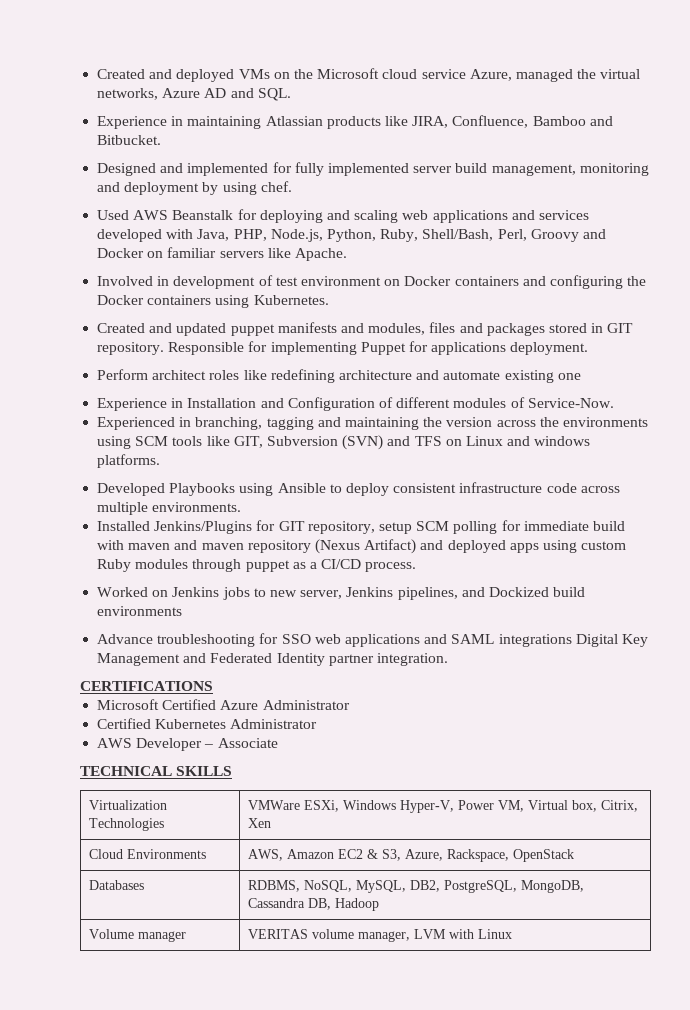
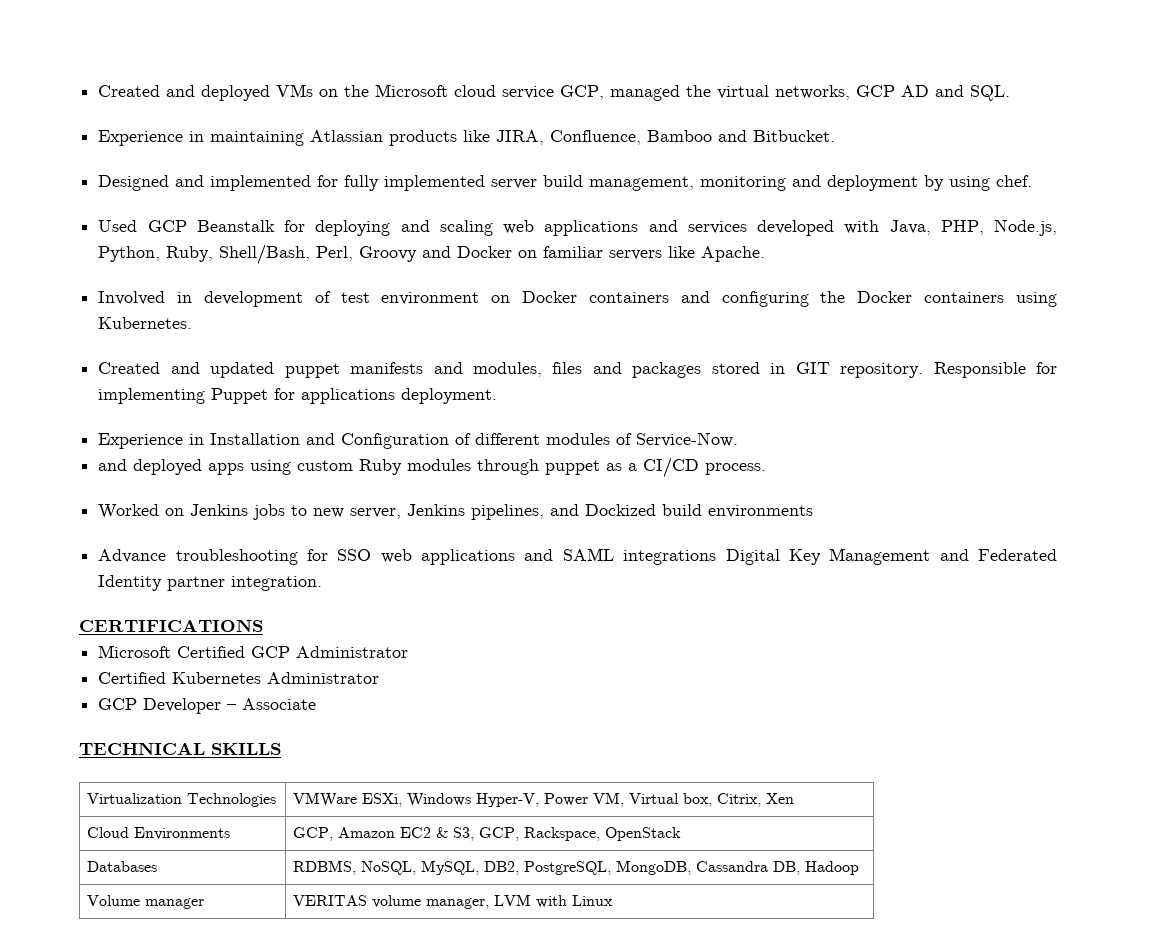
- Created and deployed VMs on the Microsoft cloud service Azure, managed the virtual networks, Azure AD and SQL.
+ Created and deployed VMs on the Microsoft cloud service GCP, managed the virtual networks, GCP AD and SQL.
- Used AWS Beanstalk for deploying and scaling web applications and services developed with Java, PHP, Node.js, Python, Ruby, Shell/Bash, Perl, Groovy and Docker on familiar servers like Apache.
+ Used GCP Beanstalk for deploying and scaling web applications and services developed with Java, PHP, Node.js, Python, Ruby, Shell/Bash, Perl, Groovy and Docker on familiar servers like Apache.
- Perform architect roles like redefining architecture and automate existing one
- Experienced in branching, tagging and maintaining the version across the environments using SCM tools like GIT, Subversion (SVN) and TFS on Linux and windows platforms.
- Developed Playbooks using Ansible to deploy consistent infrastructure code across multiple environments.
- Installed Jenkins/Plugins for GIT repository, setup SCM polling for immediate build with maven and maven repository (Nexus Artifact) and deployed apps using custom Ruby modules through puppet as a CI/CD process.
+ and deployed apps using custom Ruby modules through puppet as a CI/CD process.
- Microsoft Certified Azure Administrator
+ Microsoft Certified GCP Administrator
- AWS Developer – Associate
+ GCP Developer – Associate
- Cloud Environments | AWS, Amazon EC2 & S3, Azure, Rackspace, OpenStack
+ Cloud Environments | GCP, Amazon EC2 & S3, GCP, Rackspace, OpenStack

